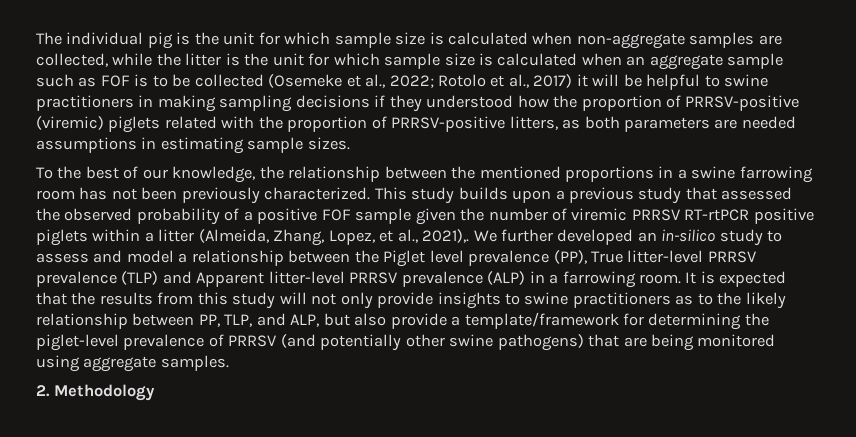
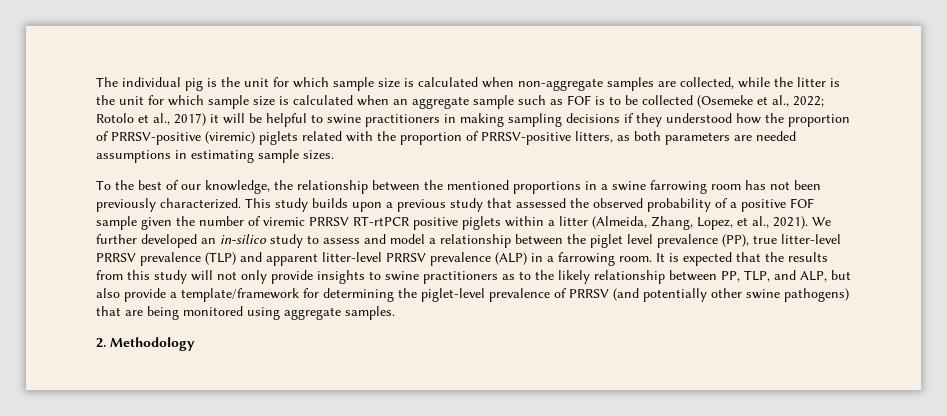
- This study builds upon a previous study that assessed the observed probability of a positive FOF sample given the number of viremic PRRSV RT-rtPCR positive piglets within a litter (Almeida, Zhang, Lopez, et al., 2021),.
+ This study builds upon a previous study that assessed the observed probability of a positive FOF sample given the number of viremic PRRSV RT-rtPCR positive piglets within a litter (Almeida, Zhang, Lopez, et al., 2021).
- We further developed an in-silico study to assess and model a relationship between the Piglet level prevalence (PP), True litter-level PRRSV prevalence (TLP) and Apparent litter-level PRRSV prevalence (ALP) in a farrowing room.
+ We further developed an in-silico study to assess and model a relationship between the piglet level prevalence (PP), true litter-level PRRSV prevalence (TLP) and apparent litter-level PRRSV prevalence (ALP) in a farrowing room.

